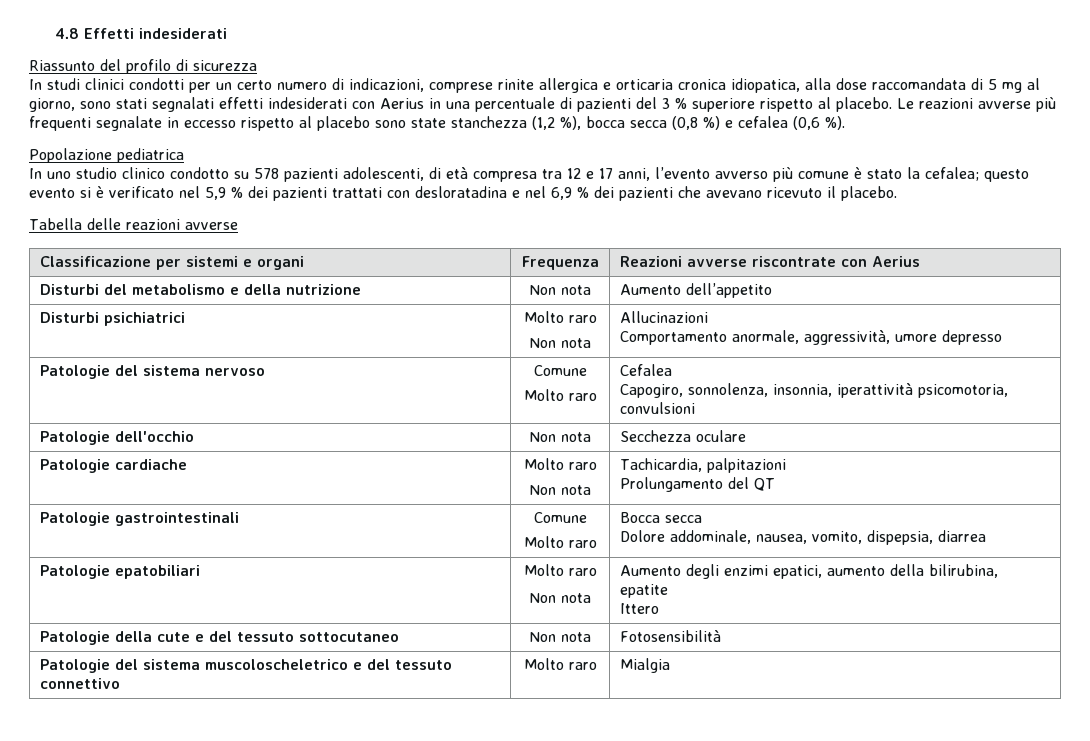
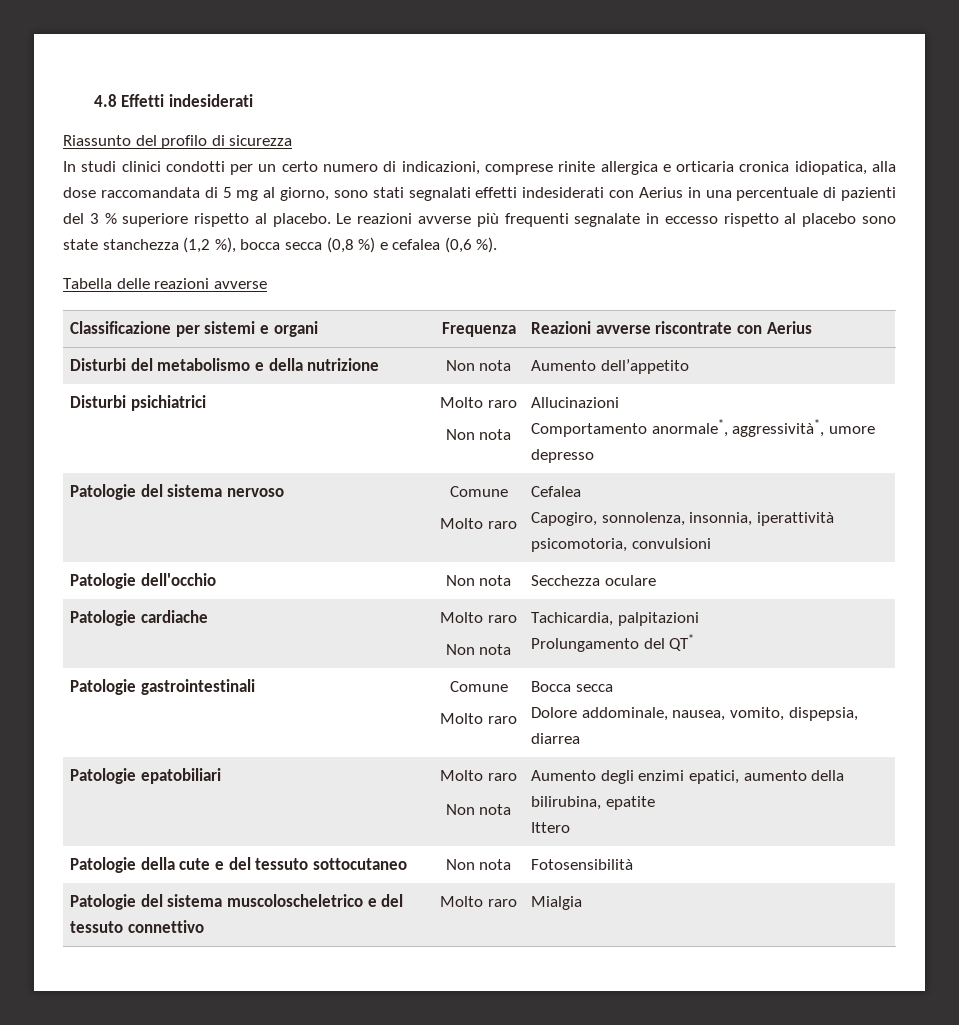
- Popolazione pediatrica
- In uno studio clinico condotto su 578 pazienti adolescenti, di età compresa tra 12 e 17 anni, l’evento avverso più comune è stato la cefalea; questo evento si è verificato nel 5,9 % dei pazienti trattati con desloratadina e nel 6,9 % dei pazienti che avevano ricevuto il placebo.
  Disturbi psichiatrici | Molto raro
  Non nota | Allucinazioni
- Comportamento anormale, aggressività, umore depresso
+ Comportamento anormale*, aggressività*, umore depresso
  Patologie cardiache | Molto raro
  Non nota | Tachicardia, palpitazioni
- Prolungamento del QT
+ Prolungamento del QT*

